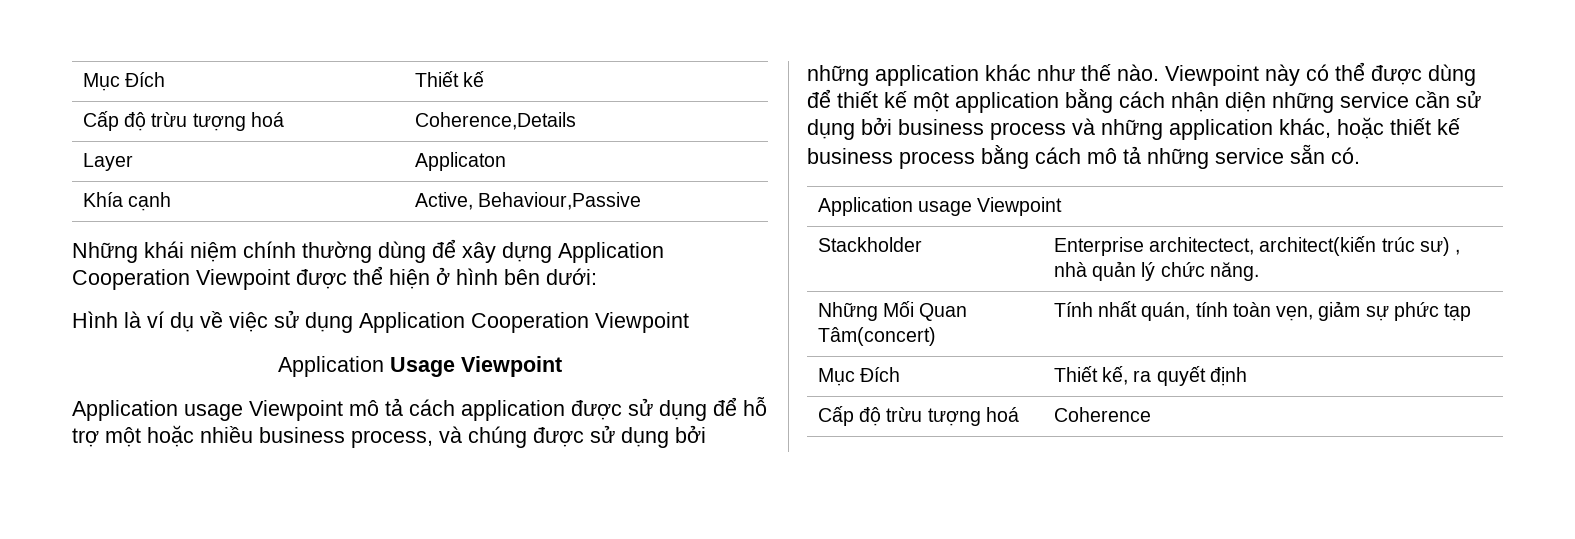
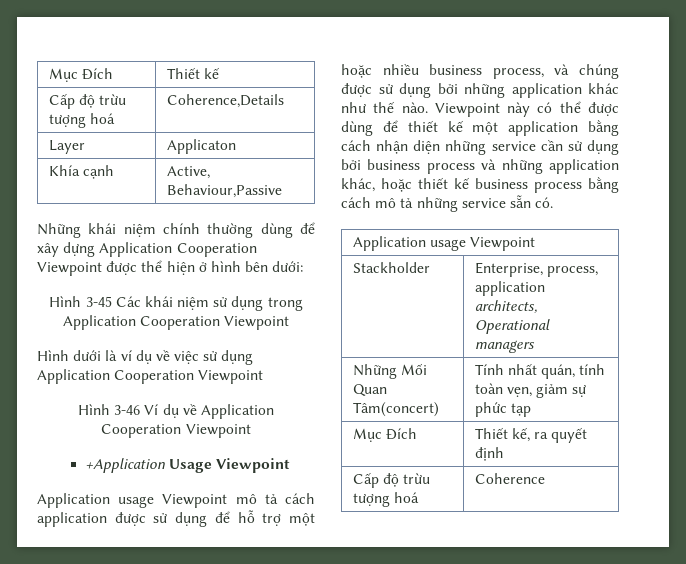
- Hình là ví dụ về việc sử dụng Application Cooperation Viewpoint
+ Hình 3-45 Các khái niệm sử dụng trong Application Cooperation Viewpoint
+ Hình dưới là ví dụ về việc sử dụng Application Cooperation Viewpoint
- Application Usage Viewpoint
+ Hình 3-46 Ví dụ về Application Cooperation Viewpoint
+ +Application Usage Viewpoint
- Stackholder | Enterprise architectect, architect(kiến trúc sư) , nhà quản lý chức năng.
+ Stackholder | Enterprise, process, application architects, Operational managers

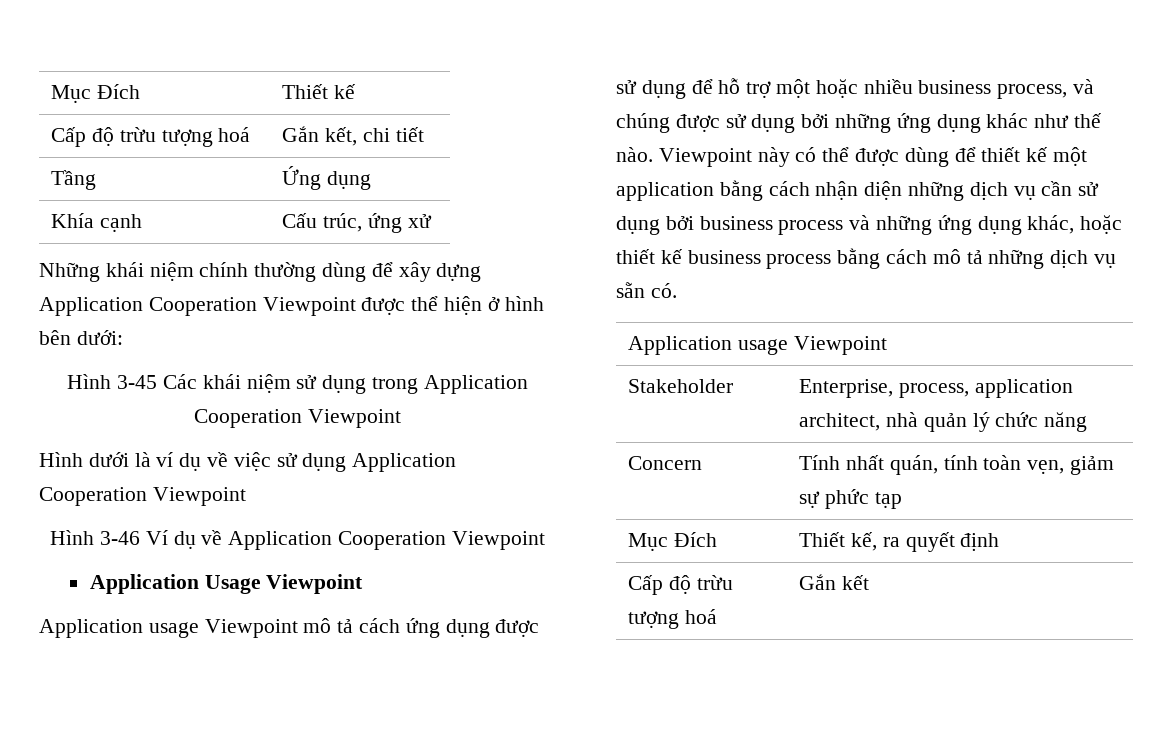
- Cấp độ trừu tượng hoá | Coherence,Details
- Layer | Applicaton
- Khía cạnh | Active, Behaviour,Passive
+ Cấp độ trừu tượng hoá | Gắn kết, chi tiết
+ Tầng | Ứng dụng
+ Khía cạnh | Cấu trúc, ứng xử
- +Application Usage Viewpoint
+ Application Usage Viewpoint
- Application usage Viewpoint mô tả cách application được sử dụng để hỗ trợ một hoặc nhiều business process, và chúng được sử dụng bởi những application khác như thế nào.
+ Application usage Viewpoint mô tả cách ứng dụng được sử dụng để hỗ trợ một hoặc nhiều business process, và chúng được sử dụng bởi những ứng dụng khác như thế nào.
- Viewpoint này có thể được dùng để thiết kế một application bằng cách nhận diện những service cần sử dụng bởi business process và những application khác, hoặc thiết kế business process bằng cách mô tả những service sẵn có.
+ Viewpoint này có thể được dùng để thiết kế một application bằng cách nhận diện những dịch vụ cần sử dụng bởi business process và những ứng dụng khác, hoặc thiết kế business process bằng cách mô tả những dịch vụ sẵn có.
- Stackholder | Enterprise, process, application architects, Operational managers
- Những Mối Quan Tâm(concert) | Tính nhất quán, tính toàn vẹn, giảm sự phức tạp
+ Stakeholder | Enterprise, process, application architect, nhà quản lý chức năng
+ Concern | Tính nhất quán, tính toàn vẹn, giảm sự phức tạp
- Cấp độ trừu tượng hoá | Coherence
+ Cấp độ trừu tượng hoá | Gắn kết

